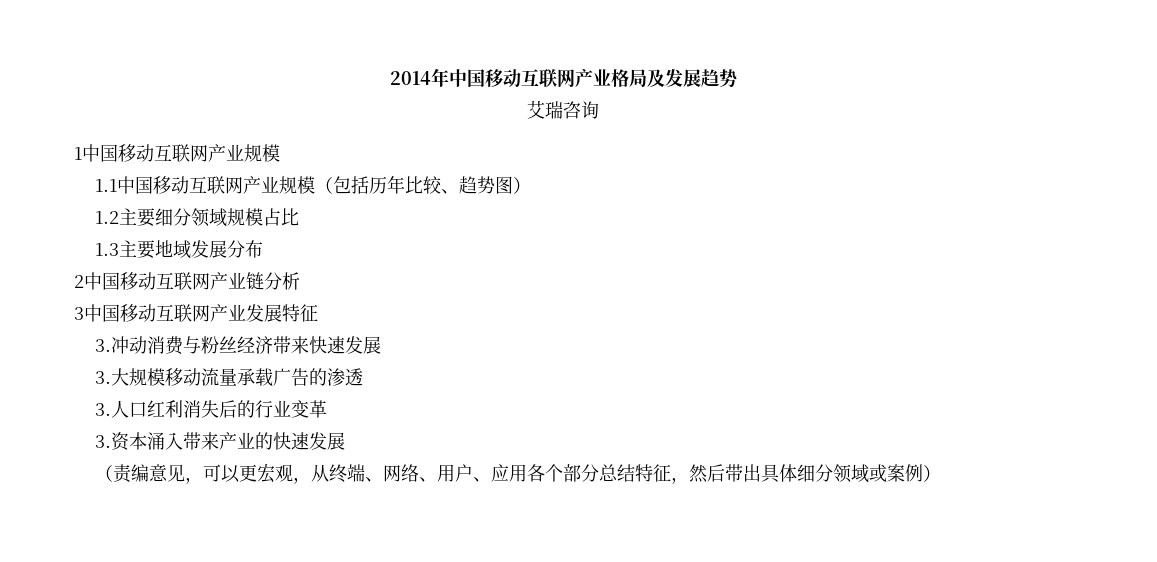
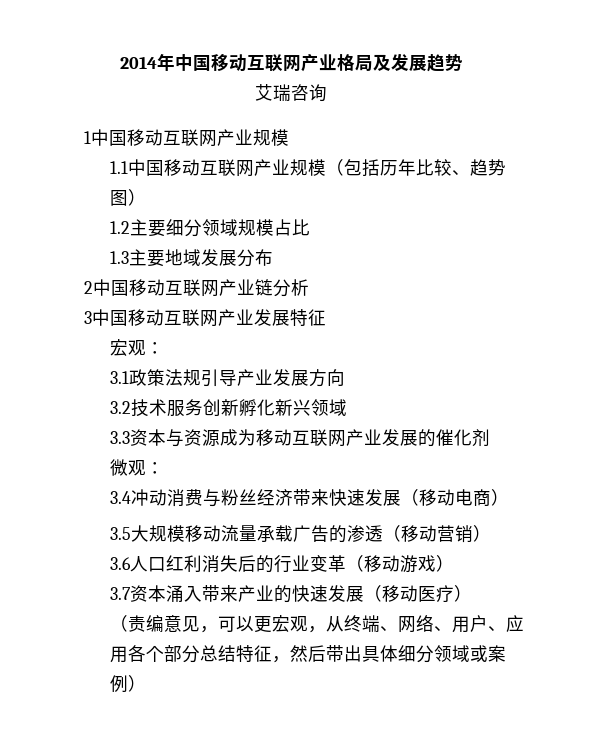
- 3.冲动消费与粉丝经济带来快速发展
- 3.大规模移动流量承载广告的渗透
- 3.人口红利消失后的行业变革
- 3.资本涌入带来产业的快速发展
+ 宏观：
+ 3.1政策法规引导产业发展方向
+ 3.2技术服务创新孵化新兴领域
+ 3.3资本与资源成为移动互联网产业发展的催化剂
+ 微观：
+ 3.4冲动消费与粉丝经济带来快速发展（移动电商）
+ 3.5大规模移动流量承载广告的渗透（移动营销）
+ 3.6人口红利消失后的行业变革（移动游戏）
+ 3.7资本涌入带来产业的快速发展（移动医疗）

